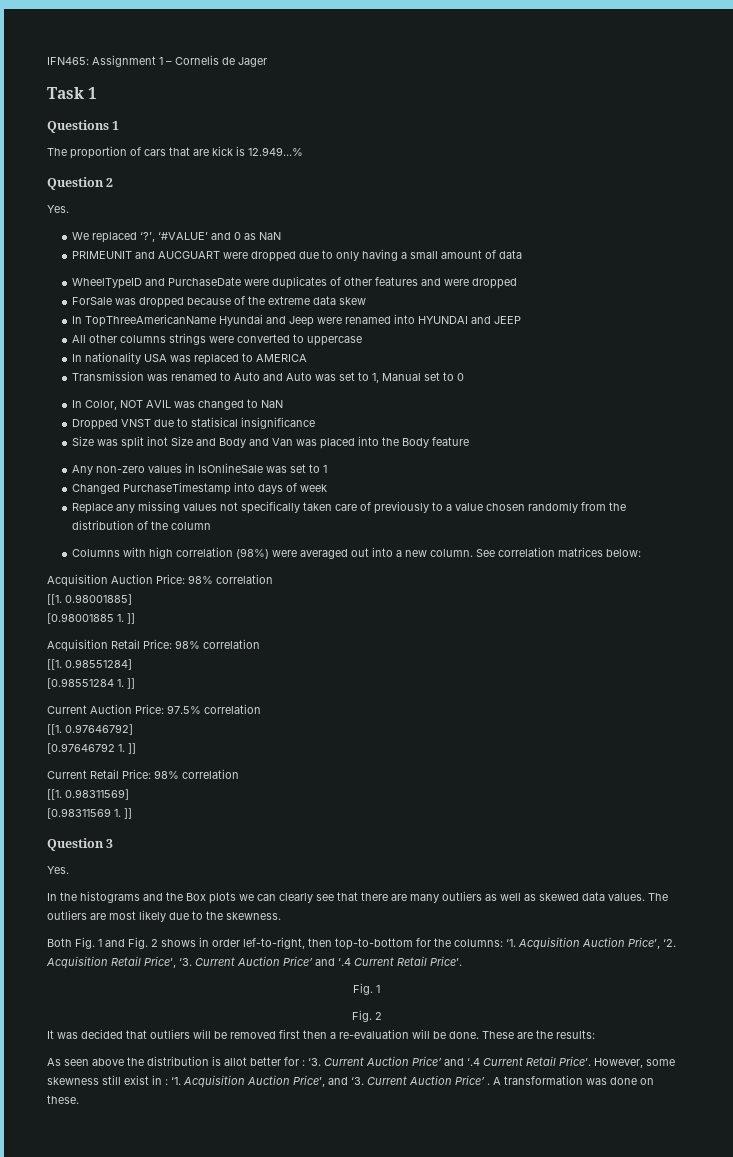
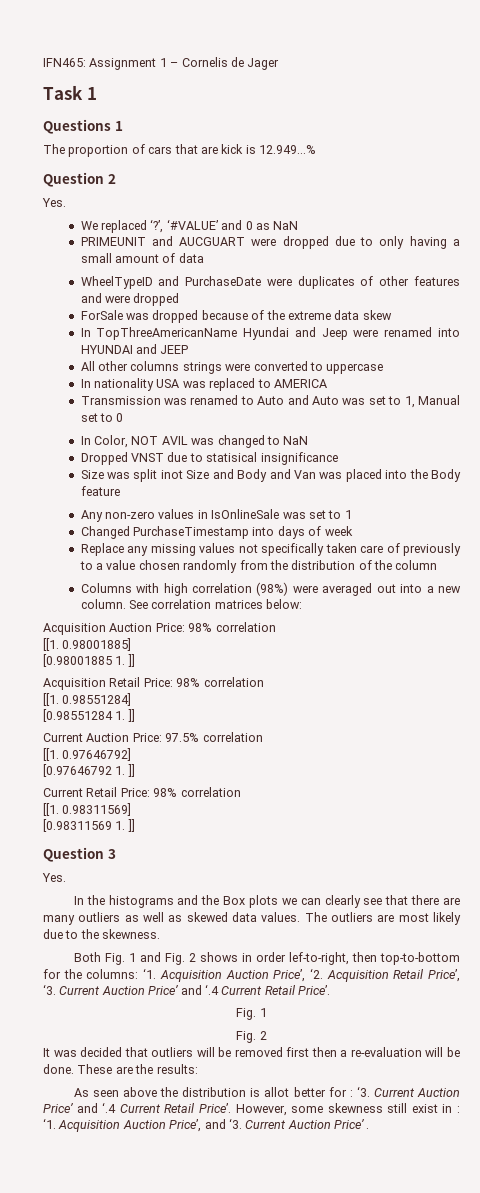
- A transformation was done on these.

